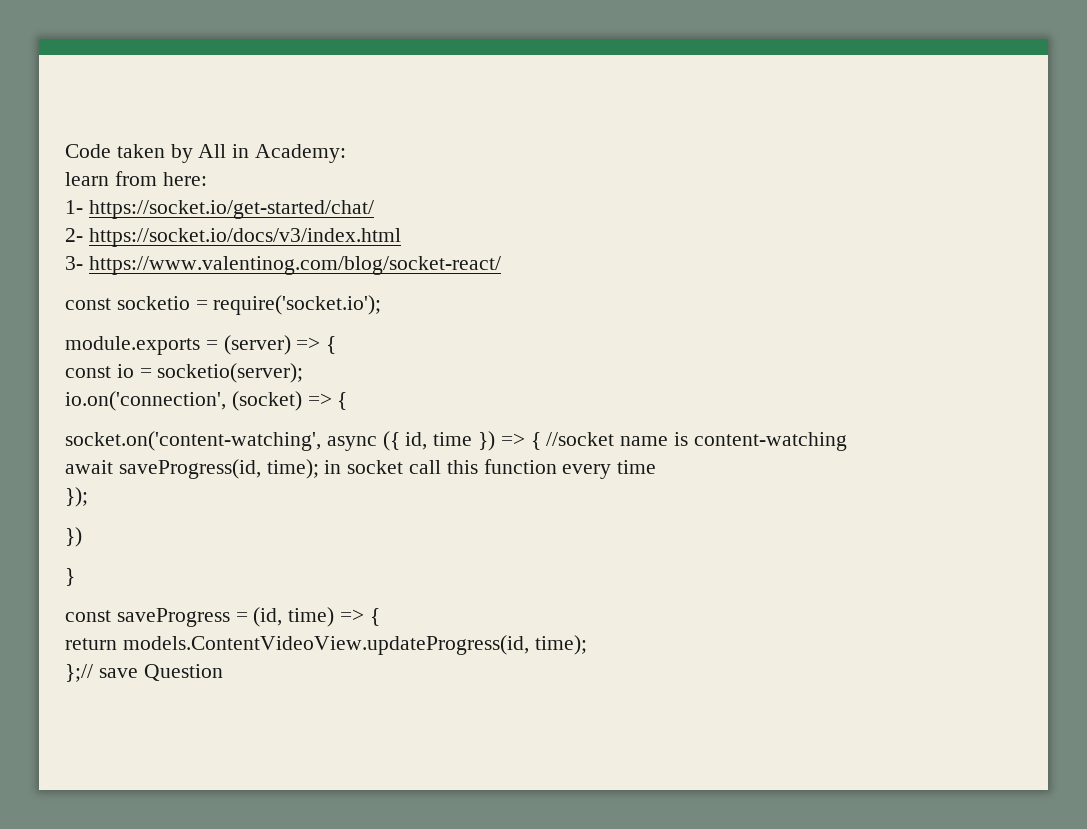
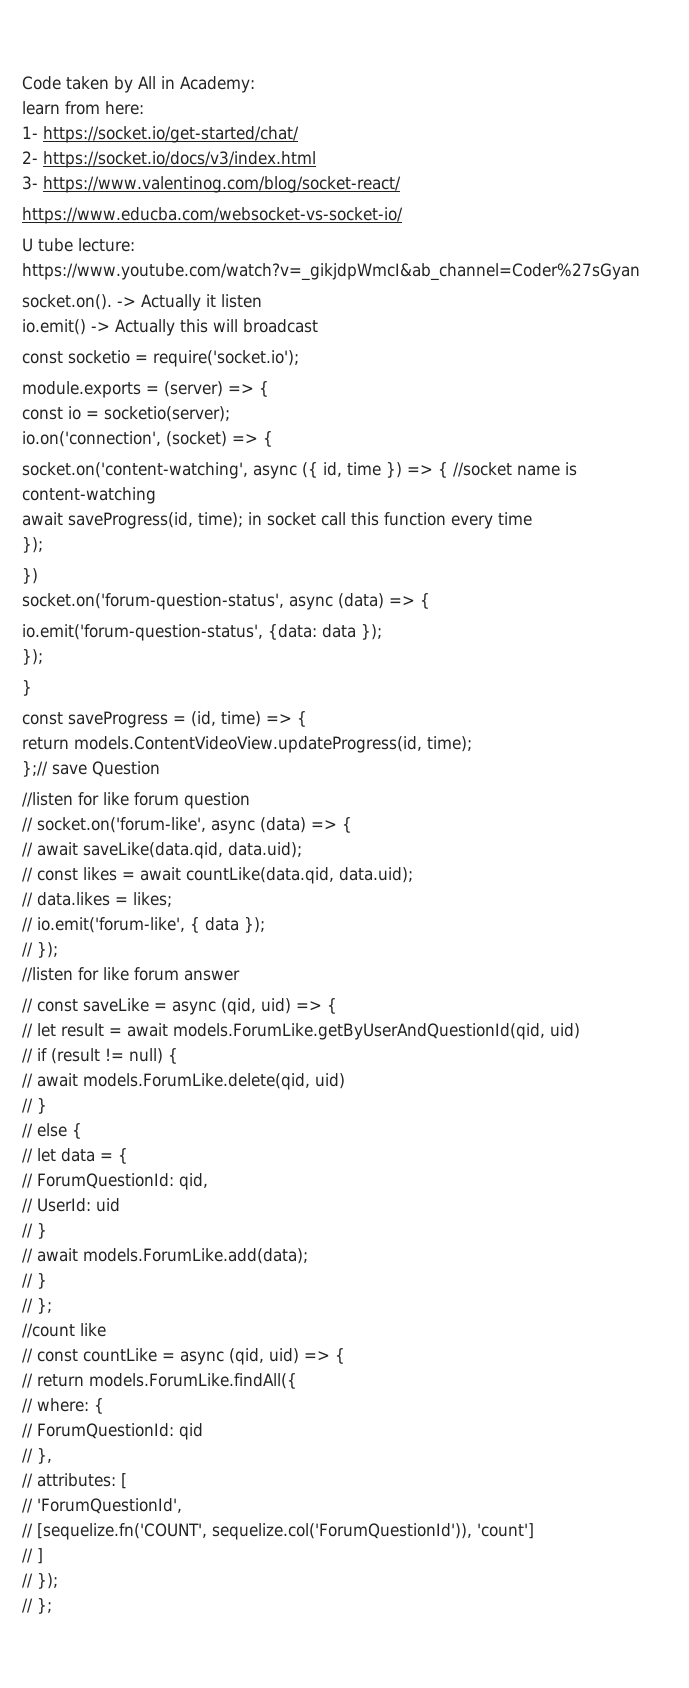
+ https://www.educba.com/websocket-vs-socket-io/
+ U tube lecture: https://www.youtube.com/watch?v=_gikjdpWmcI&ab_channel=Coder%27sGyan
+ socket.on(). -> Actually it listen
+ io.emit() -> Actually this will broadcast
+ socket.on('forum-question-status', async (data) => {
+ io.emit('forum-question-status', {data: data });
+ });
+ //listen for like forum question
+ // socket.on('forum-like', async (data) => {
+ // await saveLike(data.qid, data.uid);
+ // const likes = await countLike(data.qid, data.uid);
+ // data.likes = likes;
+ // io.emit('forum-like', { data });
+ // });
+ //listen for like forum answer
+ // const saveLike = async (qid, uid) => {
+ // let result = await models.ForumLike.getByUserAndQuestionId(qid, uid)
+ // if (result != null) {
+ // await models.ForumLike.delete(qid, uid)
+ // }
+ // else {
+ // let data = {
+ // ForumQuestionId: qid,
+ // UserId: uid
+ // }
+ // await models.ForumLike.add(data);
+ // }
+ // };
+ //count like
+ // const countLike = async (qid, uid) => {
+ // return models.ForumLike.findAll({
+ // where: {
+ // ForumQuestionId: qid
+ // },
+ // attributes: [
+ // 'ForumQuestionId',
+ // [sequelize.fn('COUNT', sequelize.col('ForumQuestionId')), 'count']
+ // ]
+ // });
+ // };

